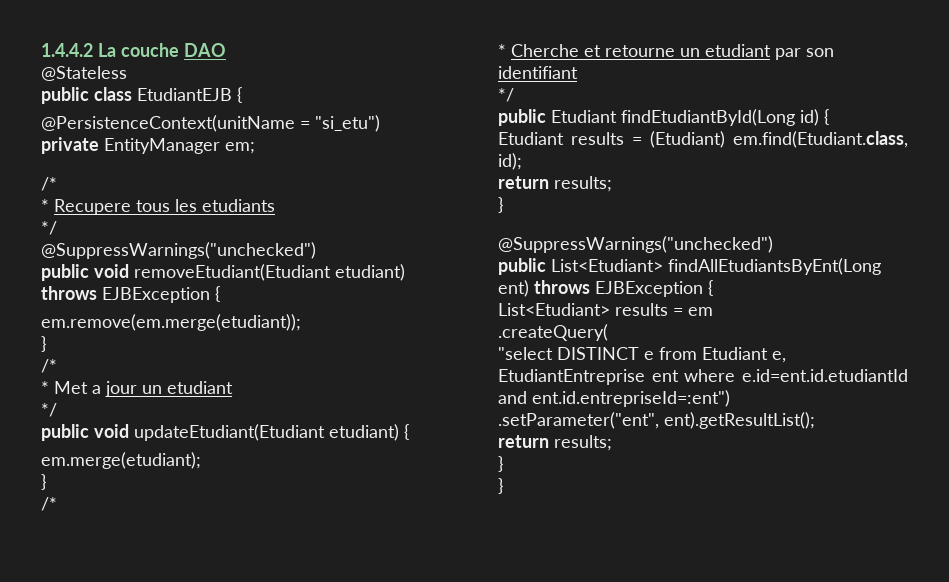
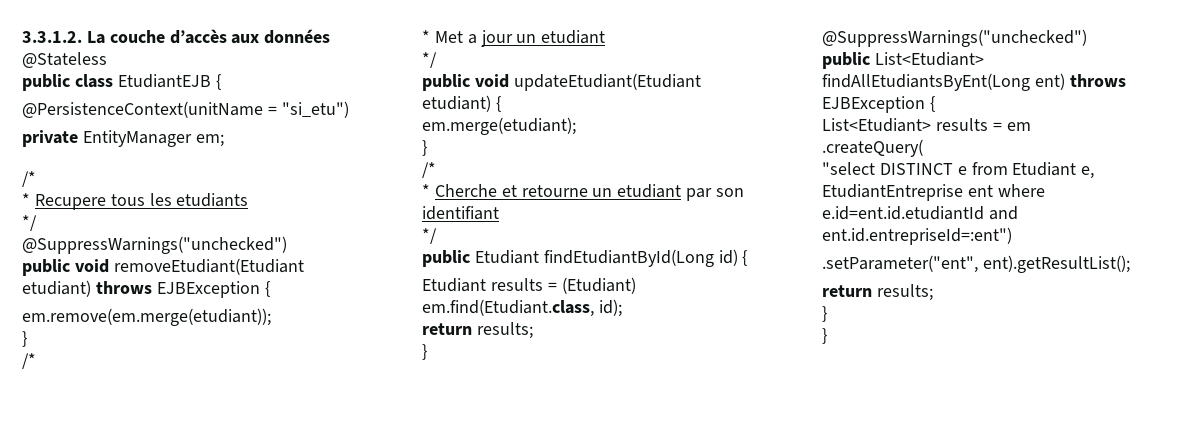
- 1.4.4.2 La couche DAO
+ 3.3.1.2. La couche d’accès aux données

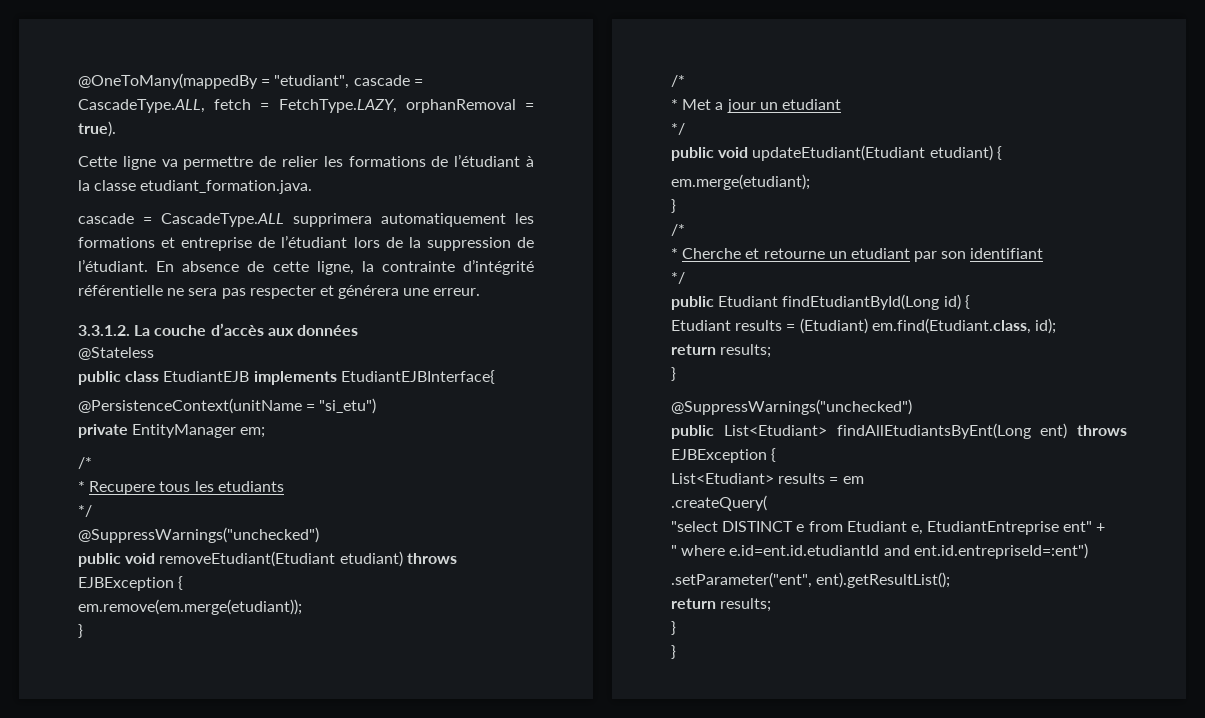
+ @OneToMany(mappedBy = "etudiant", cascade = CascadeType.ALL, fetch = FetchType.LAZY, orphanRemoval = true).
+ Cette ligne va permettre de relier les formations de l’étudiant à la classe etudiant_formation.java.
+ cascade = CascadeType.ALL supprimera automatiquement les formations et entreprise de l’étudiant lors de la suppression de l’étudiant. En absence de cette ligne, la contrainte d’intégrité référentielle ne sera pas respecter et générera une erreur.
- public class EtudiantEJB {
+ public class EtudiantEJB implements EtudiantEJBInterface{
- "select DISTINCT e from Etudiant e, EtudiantEntreprise ent where e.id=ent.id.etudiantId and ent.id.entrepriseId=:ent")
+ "select DISTINCT e from Etudiant e, EtudiantEntreprise ent" +
+ " where e.id=ent.id.etudiantId and ent.id.entrepriseId=:ent")

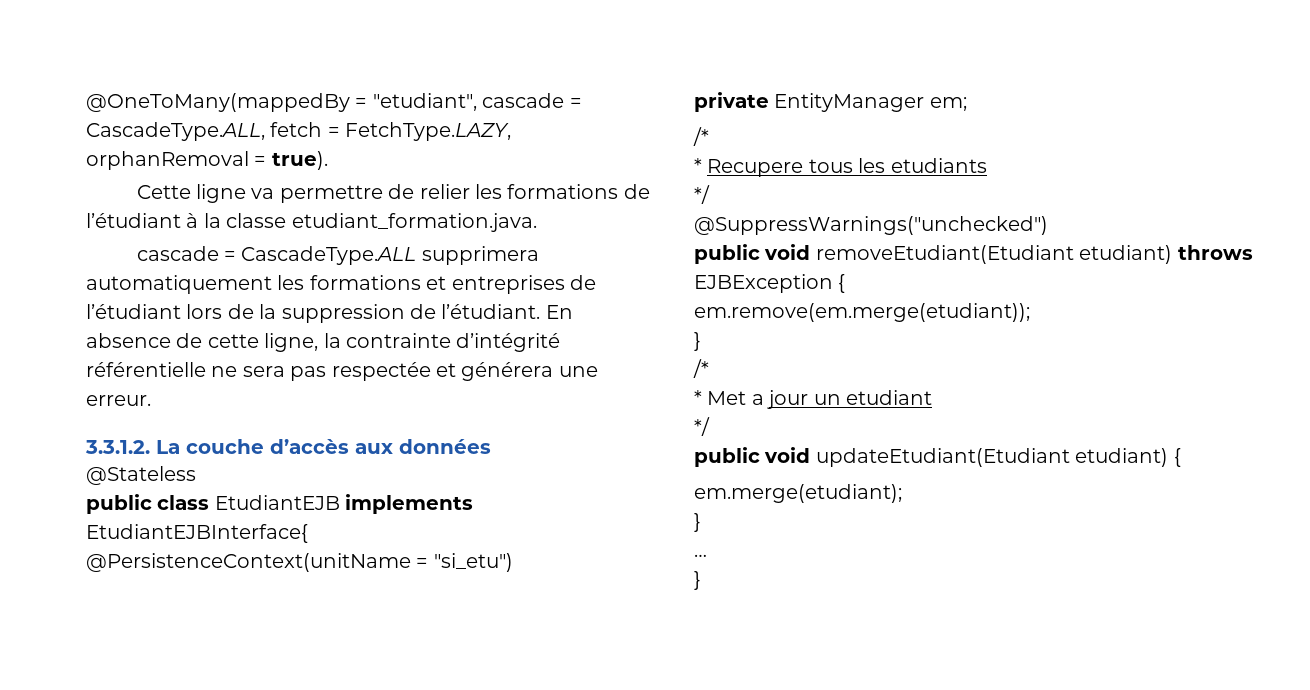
- cascade = CascadeType.ALL supprimera automatiquement les formations et entreprise de l’étudiant lors de la suppression de l’étudiant.
+ cascade = CascadeType.ALL supprimera automatiquement les formations et entreprises de l’étudiant lors de la suppression de l’étudiant.
- En absence de cette ligne, la contrainte d’intégrité référentielle ne sera pas respecter et générera une erreur.
+ En absence de cette ligne, la contrainte d’intégrité référentielle ne sera pas respectée et générera une erreur.
  em.merge(etudiant);
  }
- /*
- * Cherche et retourne un etudiant par son identifiant
- */
- public Etudiant findEtudiantById(Long id) {
- Etudiant results = (Etudiant) em.find(Etudiant.class, id);
- return results;
- }
- @SuppressWarnings("unchecked")
- public List<Etudiant> findAllEtudiantsByEnt(Long ent) throws EJBException {
- List<Etudiant> results = em
- .createQuery(
- "select DISTINCT e from Etudiant e, EtudiantEntreprise ent" +
- " where e.id=ent.id.etudiantId and ent.id.entrepriseId=:ent")
- .setParameter("ent", ent).getResultList();
- return results;
- }
+ …

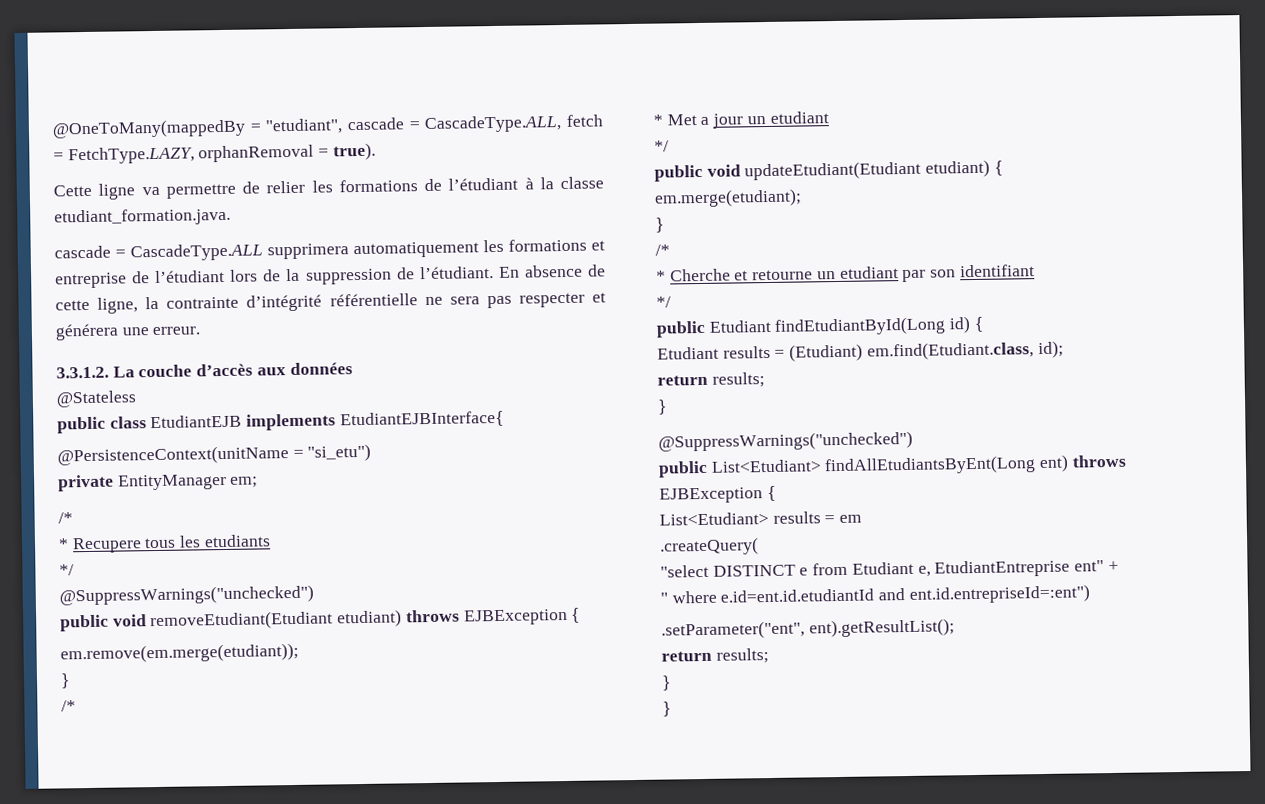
- cascade = CascadeType.ALL supprimera automatiquement les formations et entreprises de l’étudiant lors de la suppression de l’étudiant.
+ cascade = CascadeType.ALL supprimera automatiquement les formations et entreprise de l’étudiant lors de la suppression de l’étudiant.
- En absence de cette ligne, la contrainte d’intégrité référentielle ne sera pas respectée et générera une erreur.
+ En absence de cette ligne, la contrainte d’intégrité référentielle ne sera pas respecter et générera une erreur.
  em.merge(etudiant);
  }
- …
+ /*
+ * Cherche et retourne un etudiant par son identifiant
+ */
+ public Etudiant findEtudiantById(Long id) {
+ Etudiant results = (Etudiant) em.find(Etudiant.class, id);
+ return results;
+ }
+ @SuppressWarnings("unchecked")
+ public List<Etudiant> findAllEtudiantsByEnt(Long ent) throws EJBException {
+ List<Etudiant> results = em
+ .createQuery(
+ "select DISTINCT e from Etudiant e, EtudiantEntreprise ent" +
+ " where e.id=ent.id.etudiantId and ent.id.entrepriseId=:ent")
+ .setParameter("ent", ent).getResultList();
+ return results;
+ }

